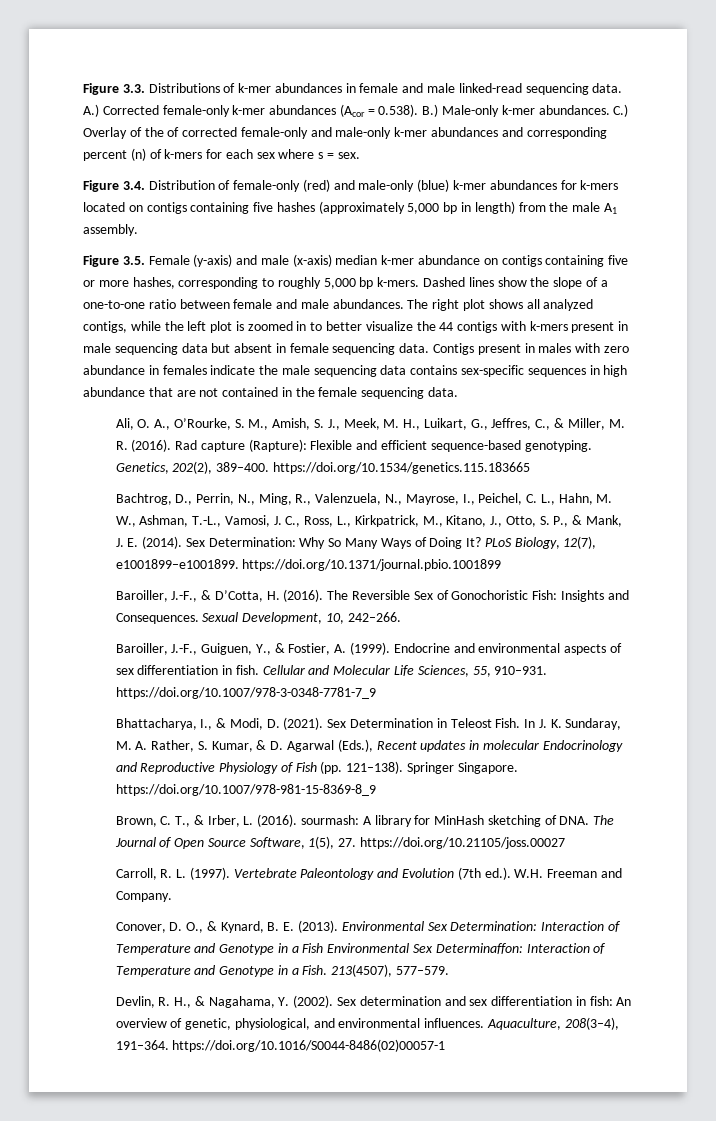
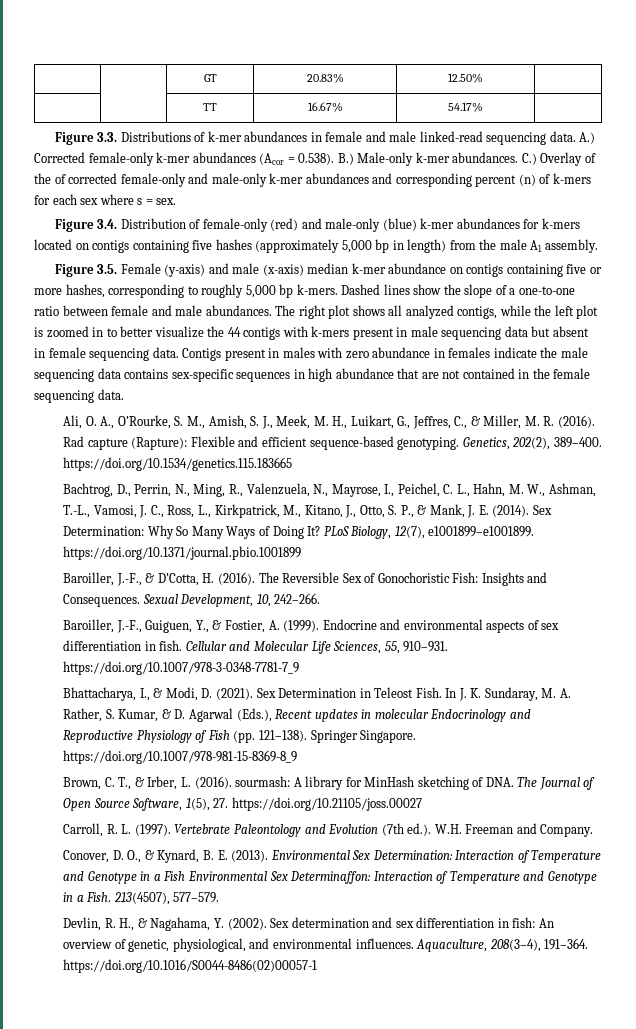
+ | | GT | 20.83% | 12.50% |
+ | | TT | 16.67% | 54.17% |

